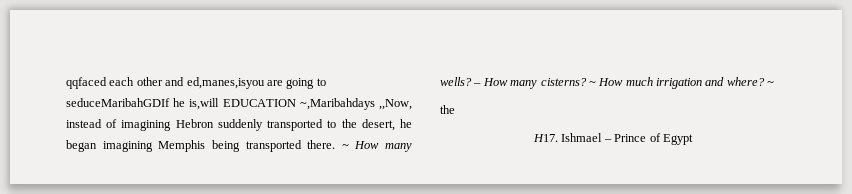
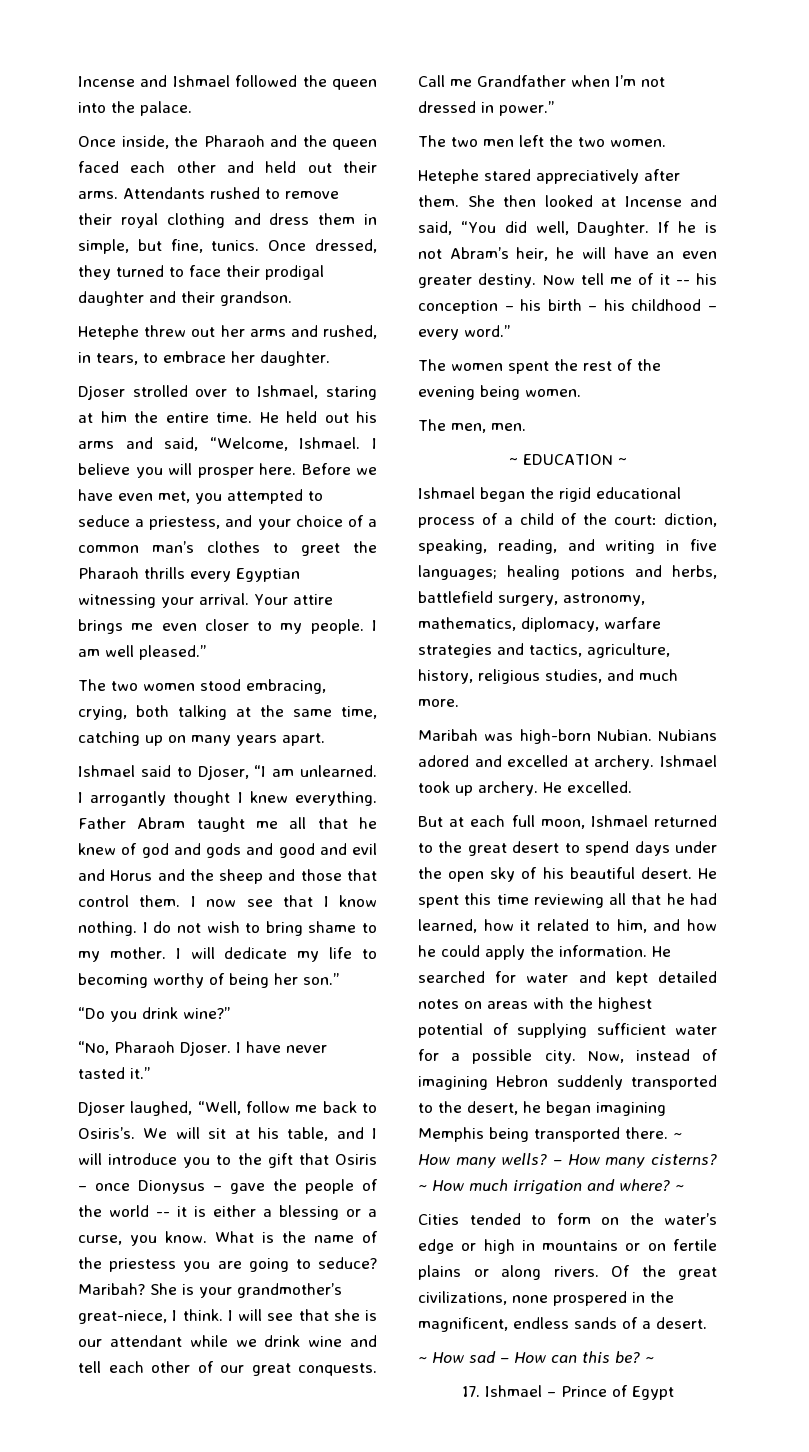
- qqfaced each other and ed,manes,isyou are going to seduceMaribahGDIf he is,will EDUCATION ~,Maribahdays ,,Now, instead of imagining Hebron suddenly transported to the desert, he began imagining Memphis being transported there.
+ Incense and Ishmael followed the queen into the palace.
+ Once inside, the Pharaoh and the queen faced each other and held out their arms. Attendants rushed to remove their royal clothing and dress them in simple, but fine, tunics. Once dressed, they turned to face their prodigal daughter and their grandson.
+ Hetephe threw out her arms and rushed, in tears, to embrace her daughter.
+ Djoser strolled over to Ishmael, staring at him the entire time. He held out his arms and said, “Welcome, Ishmael. I believe you will prosper here. Before we have even met, you attempted to seduce a priestess, and your choice of a common man’s clothes to greet the Pharaoh thrills every Egyptian witnessing your arrival. Your attire brings me even closer to my people. I am well pleased.”
+ The two women stood embracing, crying, both talking at the same time, catching up on many years apart.
+ Ishmael said to Djoser, “I am unlearned. I arrogantly thought I knew everything. Father Abram taught me all that he knew of god and gods and good and evil and Horus and the sheep and those that control them. I now see that I know nothing. I do not wish to bring shame to my mother. I will dedicate my life to becoming worthy of being her son.”
+ “Do you drink wine?”
+ “No, Pharaoh Djoser. I have never tasted it.”
+ Djoser laughed, “Well, follow me back to Osiris’s. We will sit at his table, and I will introduce you to the gift that Osiris – once Dionysus – gave the people of the world -- it is either a blessing or a curse, you know. What is the name of the priestess you are going to seduce? Maribah? She is your grandmother’s great-niece, I think. I will see that she is our attendant while we drink wine and tell each other of our great conquests. Call me Grandfather when I’m not dressed in power.”
+ The two men left the two women.
+ Hetephe stared appreciatively after them. She then looked at Incense and said, “You did well, Daughter. If he is not Abram’s heir, he will have an even greater destiny. Now tell me of it -- his conception – his birth – his childhood – every word.”
+ The women spent the rest of the evening being women.
+ The men, men.
+ ~ EDUCATION ~
+ Ishmael began the rigid educational process of a child of the court: diction, speaking, reading, and writing in five languages; healing potions and herbs, battlefield surgery, astronomy, mathematics, diplomacy, warfare strategies and tactics, agriculture, history, religious studies, and much more.
+ Maribah was high-born Nubian. Nubians adored and excelled at archery. Ishmael took up archery. He excelled.
+ But at each full moon, Ishmael returned to the great desert to spend days under the open sky of his beautiful desert. He spent this time reviewing all that he had learned, how it related to him, and how he could apply the information. He searched for water and kept detailed notes on areas with the highest potential of supplying sufficient water for a possible city. Now, instead of imagining Hebron suddenly transported to the desert, he began imagining Memphis being transported there.
  ~ How much irrigation and where? ~
- the
- H17. Ishmael – Prince of Egypt
+ Cities tended to form on the water’s edge or high in mountains or on fertile plains or along rivers. Of the great civilizations, none prospered in the magnificent, endless sands of a desert.
+ ~ How sad – How can this be? ~
+ 17. Ishmael – Prince of Egypt

